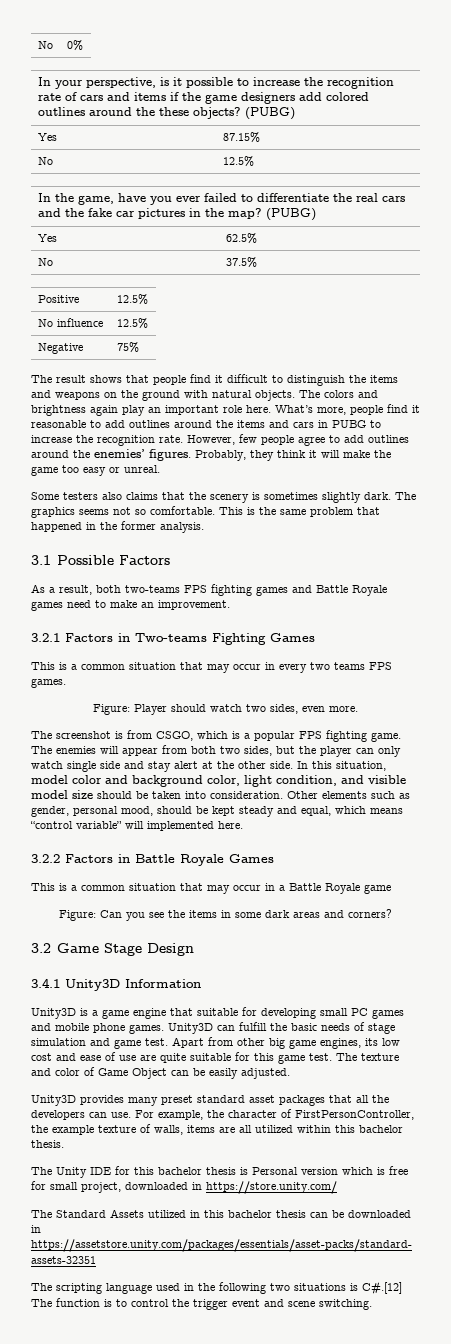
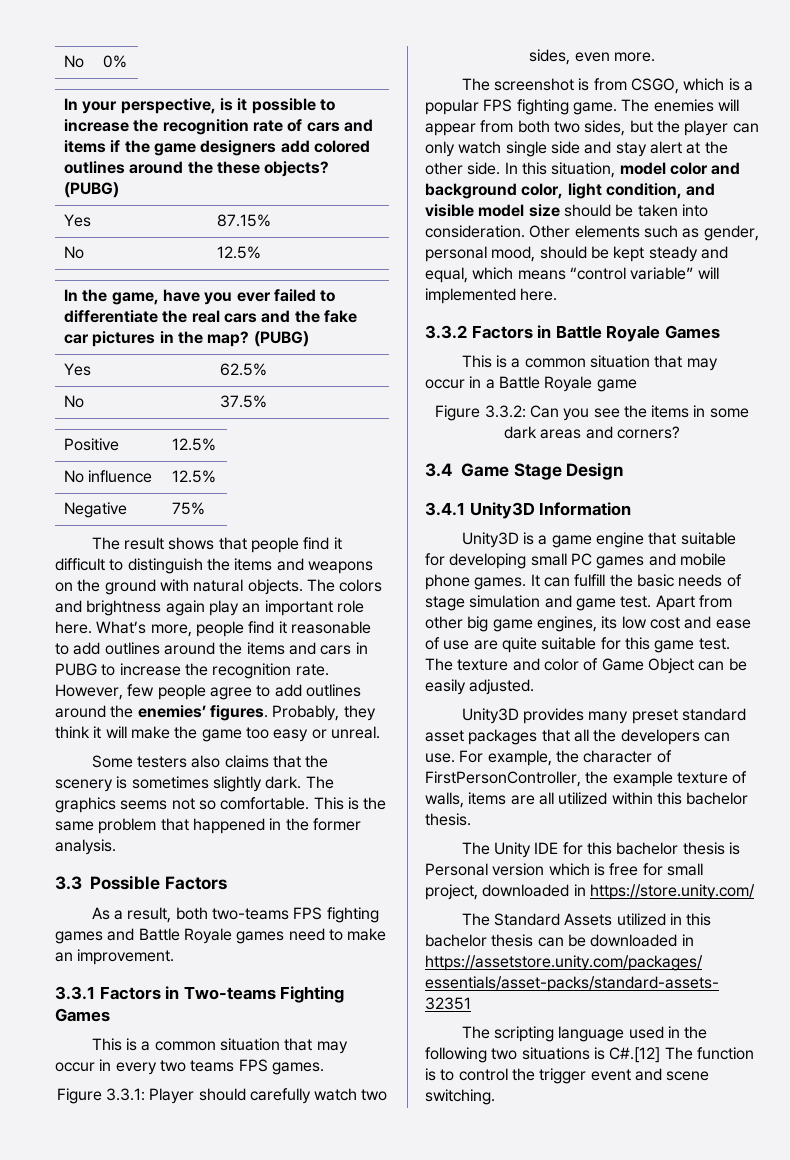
- 3.1 Possible Factors
+ 3.3 Possible Factors
- 3.2.1 Factors in Two-teams Fighting Games
+ 3.3.1 Factors in Two-teams Fighting Games
- Figure: Player should watch two sides, even more.
+ Figure 3.3.1: Player should carefully watch two sides, even more.
- 3.2.2 Factors in Battle Royale Games
+ 3.3.2 Factors in Battle Royale Games
- Figure: Can you see the items in some dark areas and corners?
+ Figure 3.3.2: Can you see the items in some dark areas and corners?
- 3.2 Game Stage Design
+ 3.4 Game Stage Design
- Unity3D can fulfill the basic needs of stage simulation and game test.
+ It can fulfill the basic needs of stage simulation and game test.

